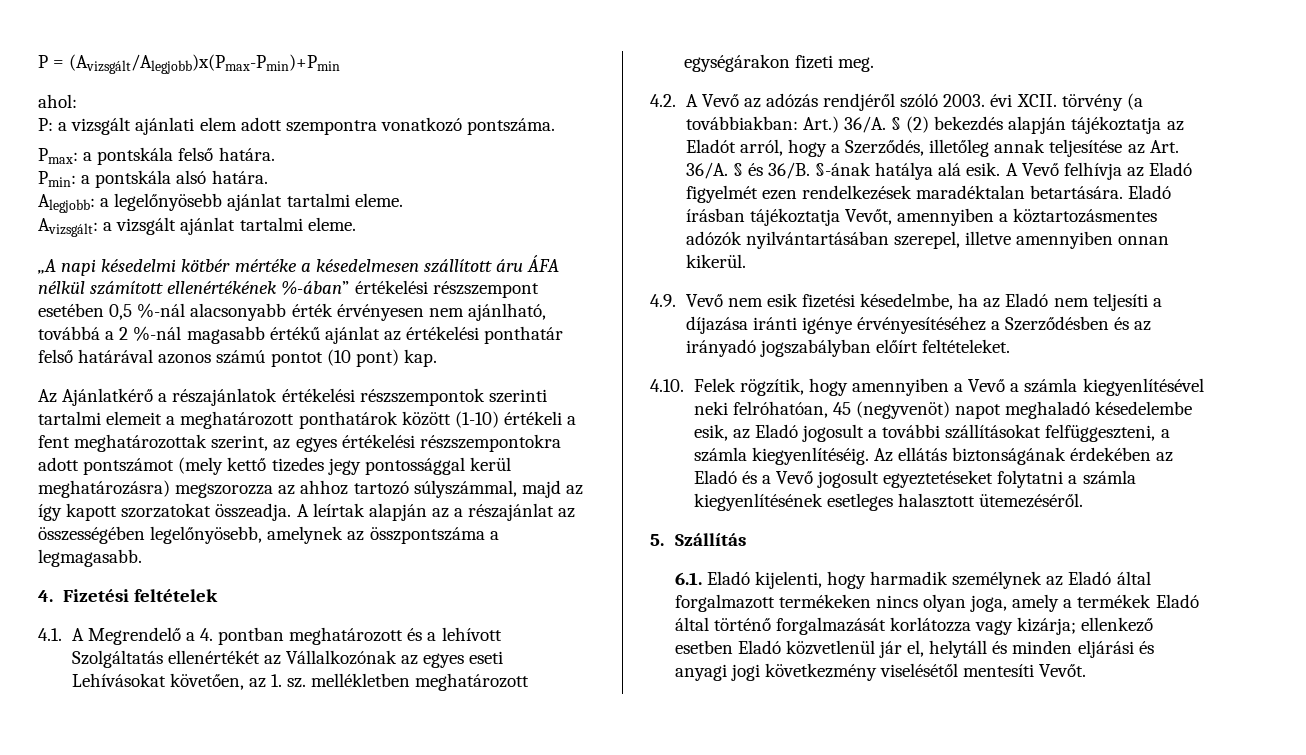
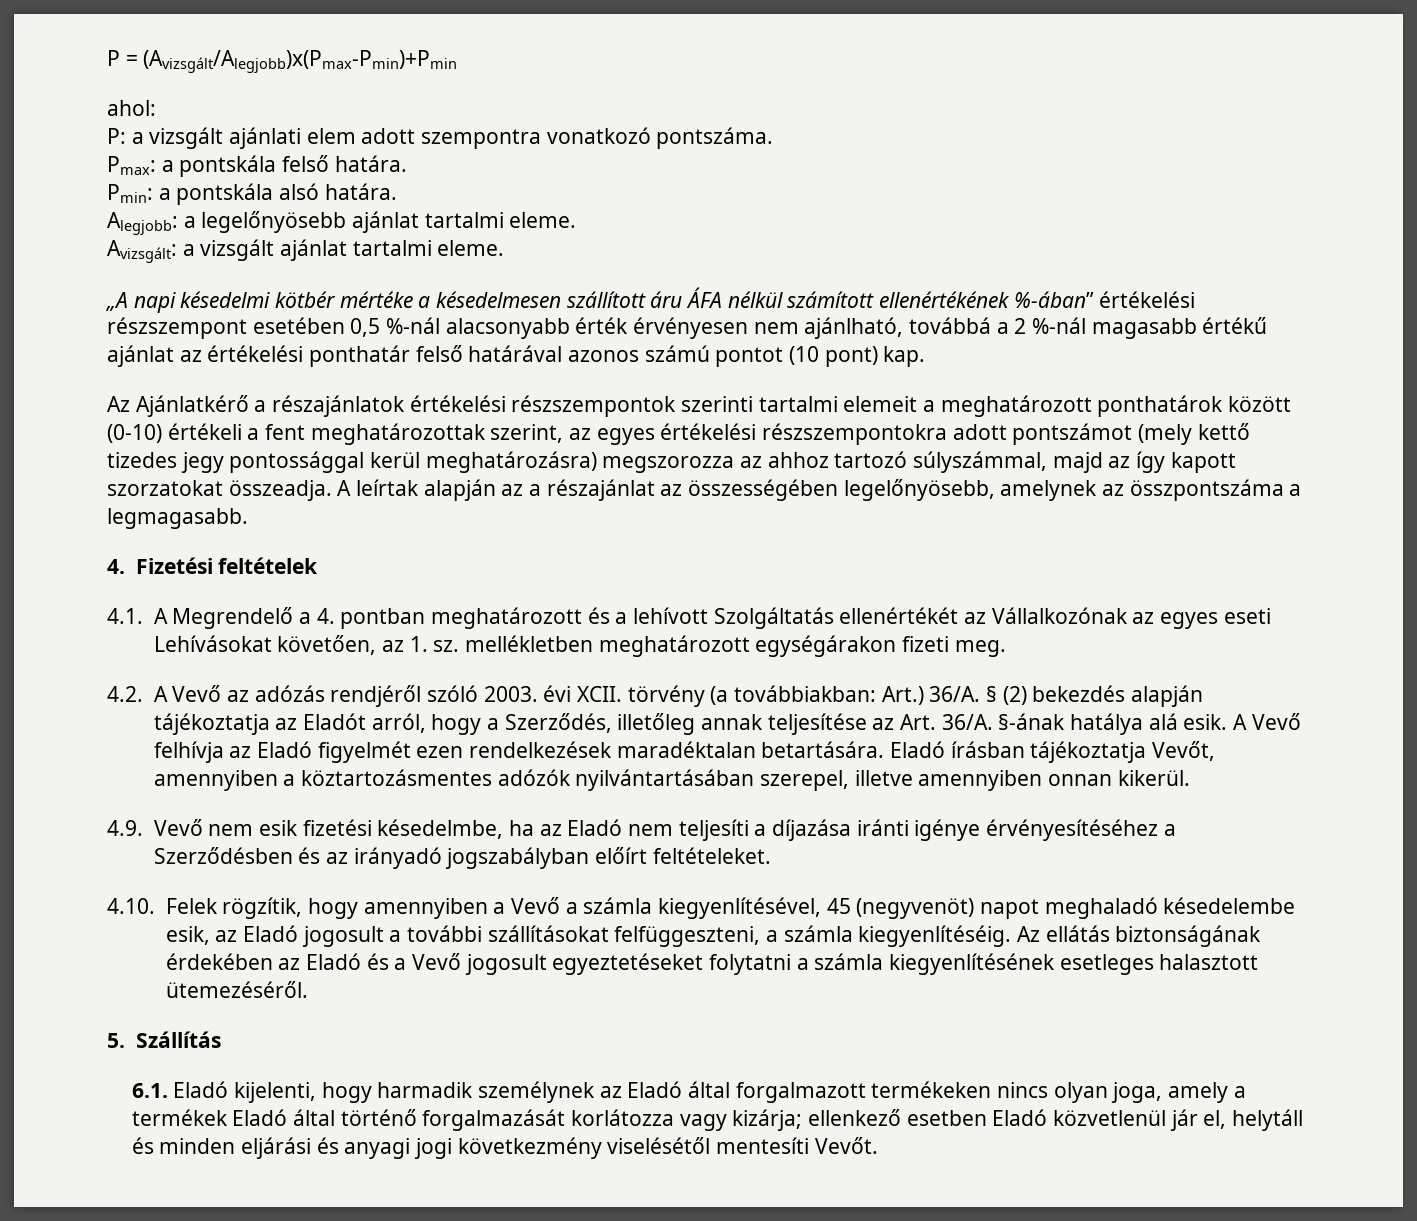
- Az Ajánlatkérő a részajánlatok értékelési részszempontok szerinti tartalmi elemeit a meghatározott ponthatárok között (1-10) értékeli a fent meghatározottak szerint, az egyes értékelési részszempontokra adott pontszámot (mely kettő tizedes jegy pontossággal kerül meghatározásra) megszorozza az ahhoz tartozó súlyszámmal, majd az így kapott szorzatokat összeadja.
+ Az Ajánlatkérő a részajánlatok értékelési részszempontok szerinti tartalmi elemeit a meghatározott ponthatárok között (0-10) értékeli a fent meghatározottak szerint, az egyes értékelési részszempontokra adott pontszámot (mely kettő tizedes jegy pontossággal kerül meghatározásra) megszorozza az ahhoz tartozó súlyszámmal, majd az így kapott szorzatokat összeadja.
- § és 36/B.
- 4.10. Felek rögzítik, hogy amennyiben a Vevő a számla kiegyenlítésével neki felróhatóan, 45 (negyvenöt) napot meghaladó késedelembe esik, az Eladó jogosult a további szállításokat felfüggeszteni, a számla kiegyenlítéséig.
+ 4.10. Felek rögzítik, hogy amennyiben a Vevő a számla kiegyenlítésével, 45 (negyvenöt) napot meghaladó késedelembe esik, az Eladó jogosult a további szállításokat felfüggeszteni, a számla kiegyenlítéséig.

